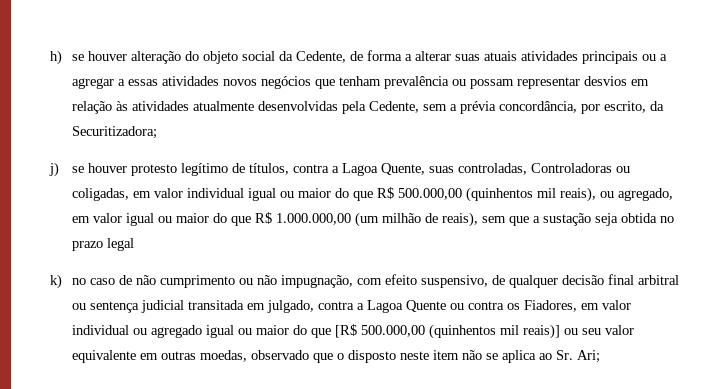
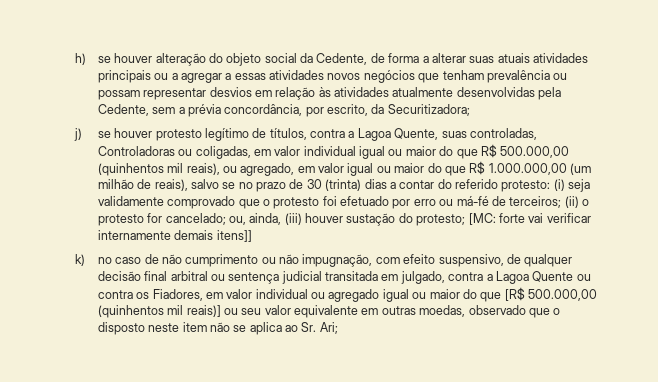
- j) se houver protesto legítimo de títulos, contra a Lagoa Quente, suas controladas, Controladoras ou coligadas, em valor individual igual ou maior do que R$ 500.000,00 (quinhentos mil reais), ou agregado, em valor igual ou maior do que R$ 1.000.000,00 (um milhão de reais), sem que a sustação seja obtida no prazo legal
+ j) se houver protesto legítimo de títulos, contra a Lagoa Quente, suas controladas, Controladoras ou coligadas, em valor individual igual ou maior do que R$ 500.000,00 (quinhentos mil reais), ou agregado, em valor igual ou maior do que R$ 1.000.000,00 (um milhão de reais), salvo se no prazo de 30 (trinta) dias a contar do referido protesto: (i) seja validamente comprovado que o protesto foi efetuado por erro ou má-fé de terceiros; (ii) o protesto for cancelado; ou, ainda, (iii) houver sustação do protesto; [MC: forte vai verificar internamente demais itens]]

